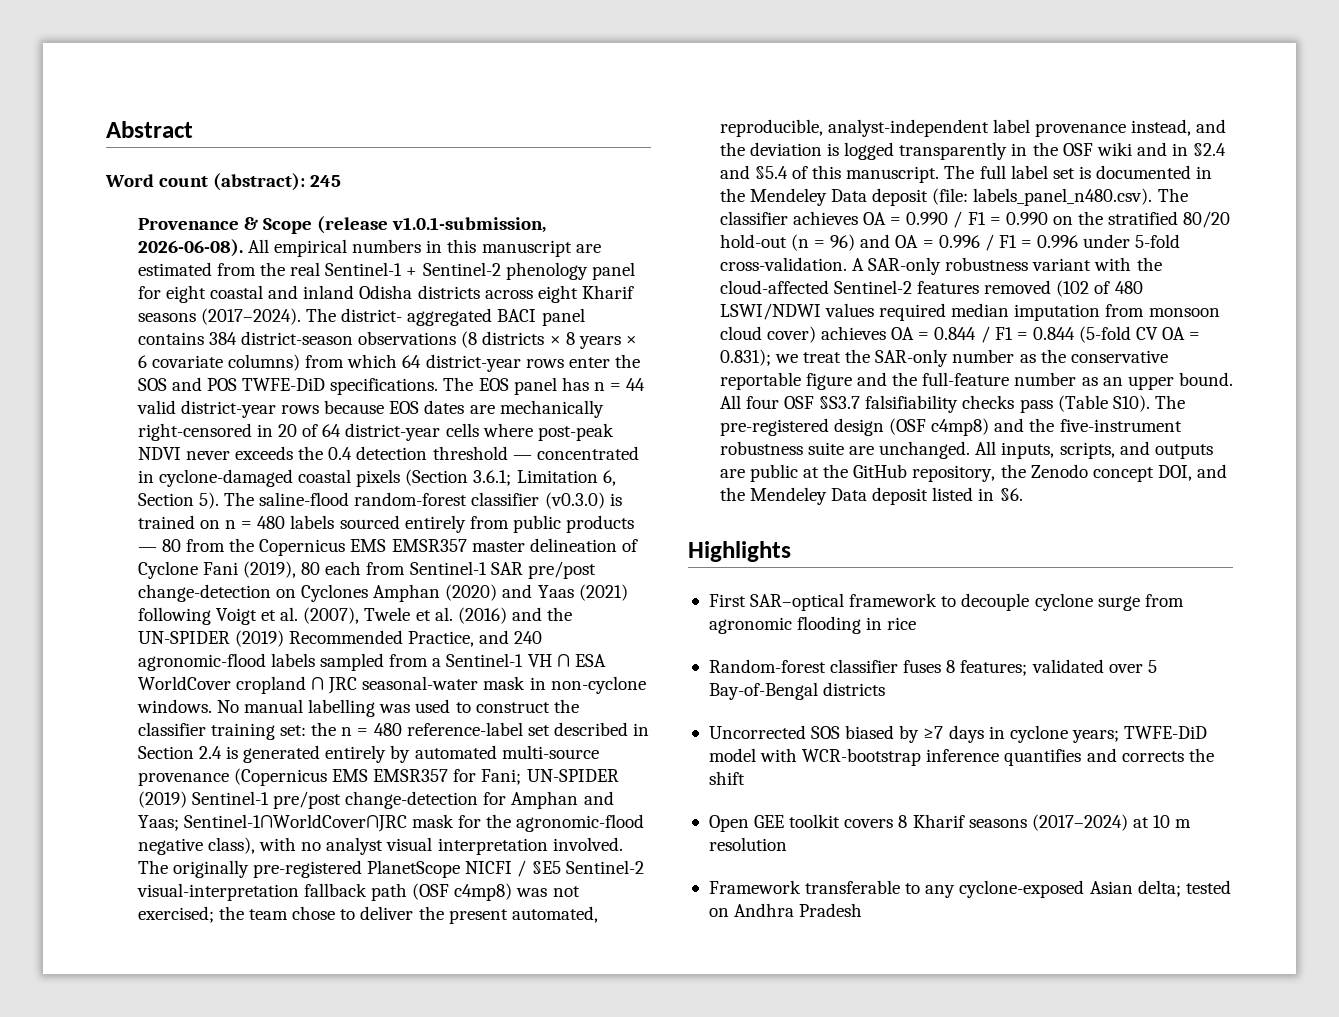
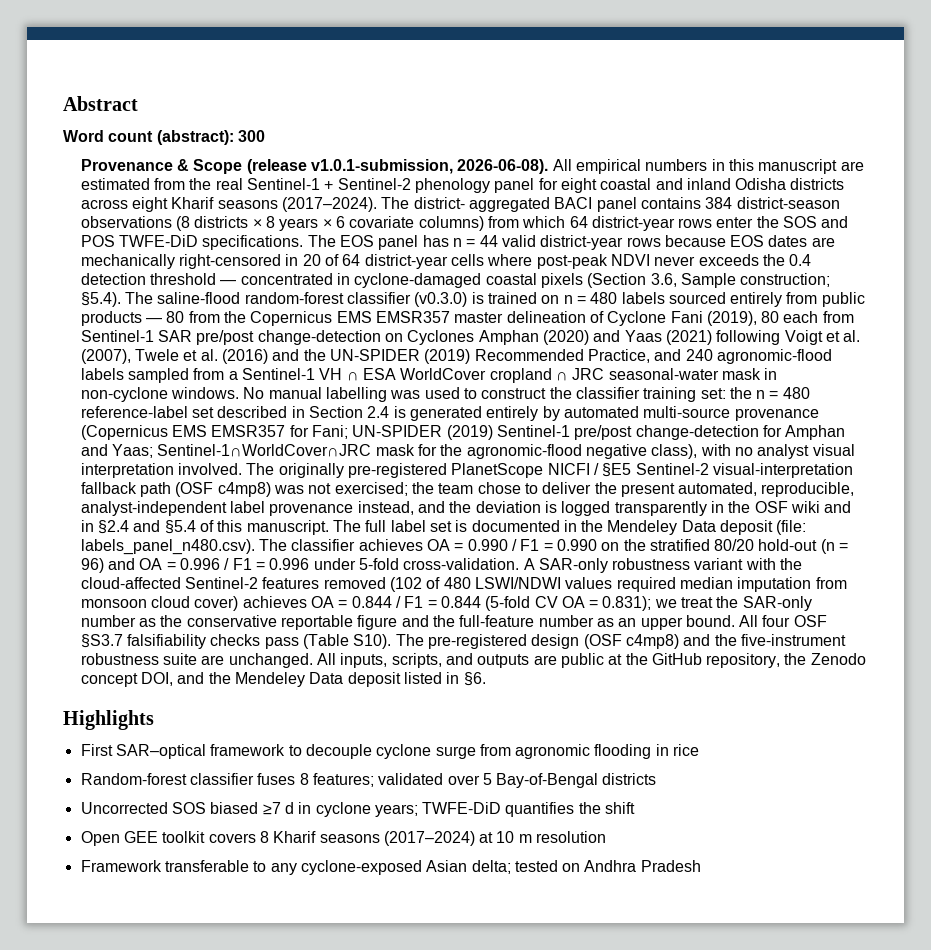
- Word count (abstract): 245
+ Word count (abstract): 300
- The EOS panel has n = 44 valid district-year rows because EOS dates are mechanically right-censored in 20 of 64 district-year cells where post-peak NDVI never exceeds the 0.4 detection threshold — concentrated in cyclone-damaged coastal pixels (Section 3.6.1; Limitation 6, Section 5). The saline-flood random-forest classifier (v0.3.0) is trained on n = 480 labels sourced entirely from public products — 80 from the Copernicus EMS EMSR357 master delineation of Cyclone Fani (2019), 80 each from Sentinel-1 SAR pre/post change-detection on Cyclones Amphan (2020) and Yaas (2021) following Voigt et al. (2007), Twele et al. (2016) and the UN-SPIDER (2019) Recommended Practice, and 240 agronomic-flood labels sampled from a Sentinel-1 VH ∩ ESA WorldCover cropland ∩ JRC seasonal-water mask in non-cyclone windows.
+ The EOS panel has n = 44 valid district-year rows because EOS dates are mechanically right-censored in 20 of 64 district-year cells where post-peak NDVI never exceeds the 0.4 detection threshold — concentrated in cyclone-damaged coastal pixels (Section 3.6, Sample construction; §5.4). The saline-flood random-forest classifier (v0.3.0) is trained on n = 480 labels sourced entirely from public products — 80 from the Copernicus EMS EMSR357 master delineation of Cyclone Fani (2019), 80 each from Sentinel-1 SAR pre/post change-detection on Cyclones Amphan (2020) and Yaas (2021) following Voigt et al. (2007), Twele et al. (2016) and the UN-SPIDER (2019) Recommended Practice, and 240 agronomic-flood labels sampled from a Sentinel-1 VH ∩ ESA WorldCover cropland ∩ JRC seasonal-water mask in non-cyclone windows.
- Uncorrected SOS biased by ≥7 days in cyclone years; TWFE-DiD model with WCR-bootstrap inference quantifies and corrects the shift
+ Uncorrected SOS biased ≥7 d in cyclone years; TWFE-DiD quantifies the shift

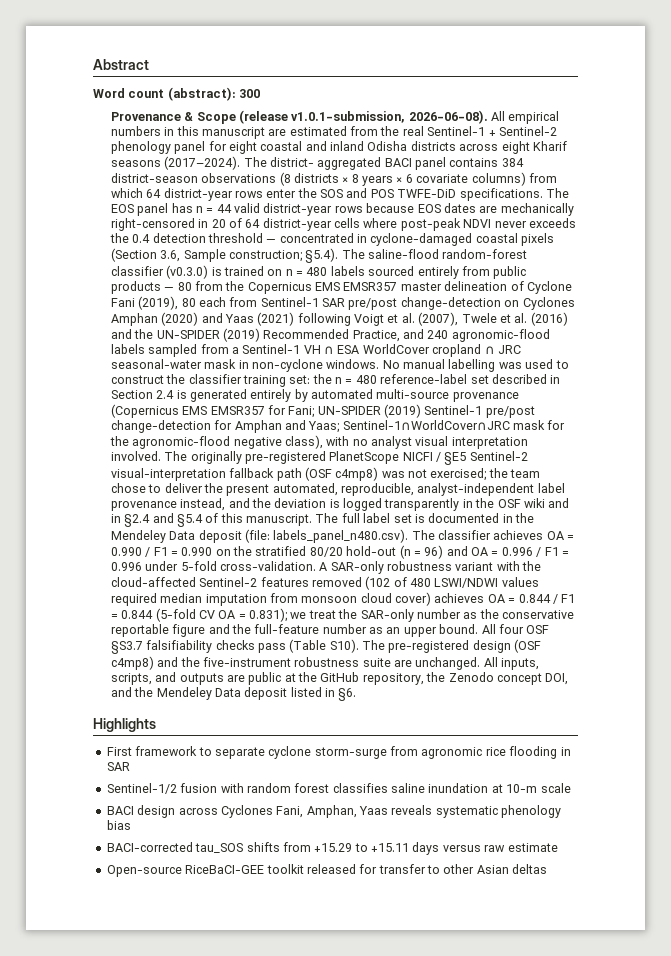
- First SAR–optical framework to decouple cyclone surge from agronomic flooding in rice
- Random-forest classifier fuses 8 features; validated over 5 Bay-of-Bengal districts
- Uncorrected SOS biased ≥7 d in cyclone years; TWFE-DiD quantifies the shift
- Open GEE toolkit covers 8 Kharif seasons (2017–2024) at 10 m resolution
- Framework transferable to any cyclone-exposed Asian delta; tested on Andhra Pradesh
+ First framework to separate cyclone storm-surge from agronomic rice flooding in SAR
+ Sentinel-1/2 fusion with random forest classifies saline inundation at 10-m scale
+ BACI design across Cyclones Fani, Amphan, Yaas reveals systematic phenology bias
+ BACI-corrected tau_SOS shifts from +15.29 to +15.11 days versus raw estimate
+ Open-source RiceBaCI-GEE toolkit released for transfer to other Asian deltas

